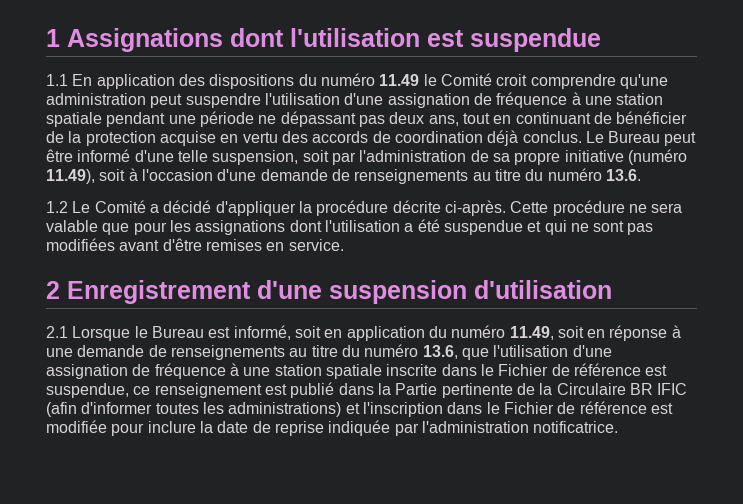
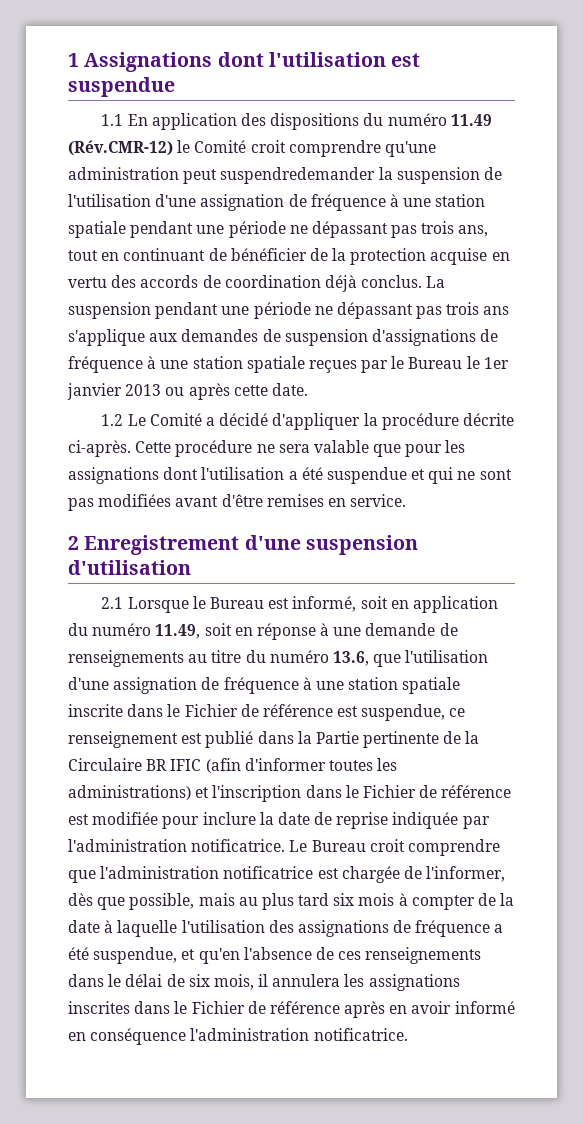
- 1.1 En application des dispositions du numéro 11.49 le Comité croit comprendre qu'une administration peut suspendre l'utilisation d'une assignation de fréquence à une station spatiale pendant une période ne dépassant pas deux ans, tout en continuant de bénéficier de la protection acquise en vertu des accords de coordination déjà conclus.
+ 1.1 En application des dispositions du numéro 11.49 (Rév.CMR-12) le Comité croit comprendre qu'une administration peut suspendredemander la suspension de l'utilisation d'une assignation de fréquence à une station spatiale pendant une période ne dépassant pas trois ans, tout en continuant de bénéficier de la protection acquise en vertu des accords de coordination déjà conclus.
- Le Bureau peut être informé d'une telle suspension, soit par l'administration de sa propre initiative (numéro 11.49), soit à l'occasion d'une demande de renseignements au titre du numéro 13.6.
+ La suspension pendant une période ne dépassant pas trois ans s'applique aux demandes de suspension d'assignations de fréquence à une station spatiale reçues par le Bureau le 1er janvier 2013 ou après cette date.
+ Le Bureau croit comprendre que l'administration notificatrice est chargée de l'informer, dès que possible, mais au plus tard six mois à compter de la date à laquelle l'utilisation des assignations de fréquence a été suspendue, et qu'en l'absence de ces renseignements dans le délai de six mois, il annulera les assignations inscrites dans le Fichier de référence après en avoir informé en conséquence l'administration notificatrice.

